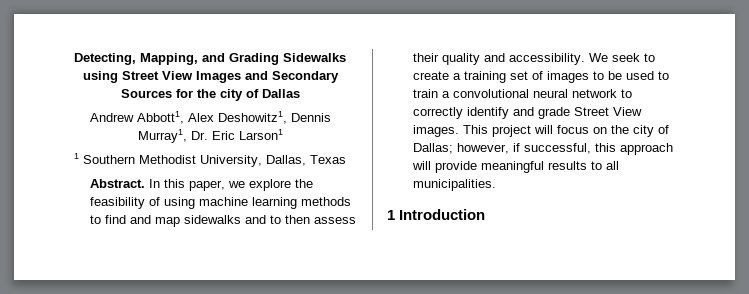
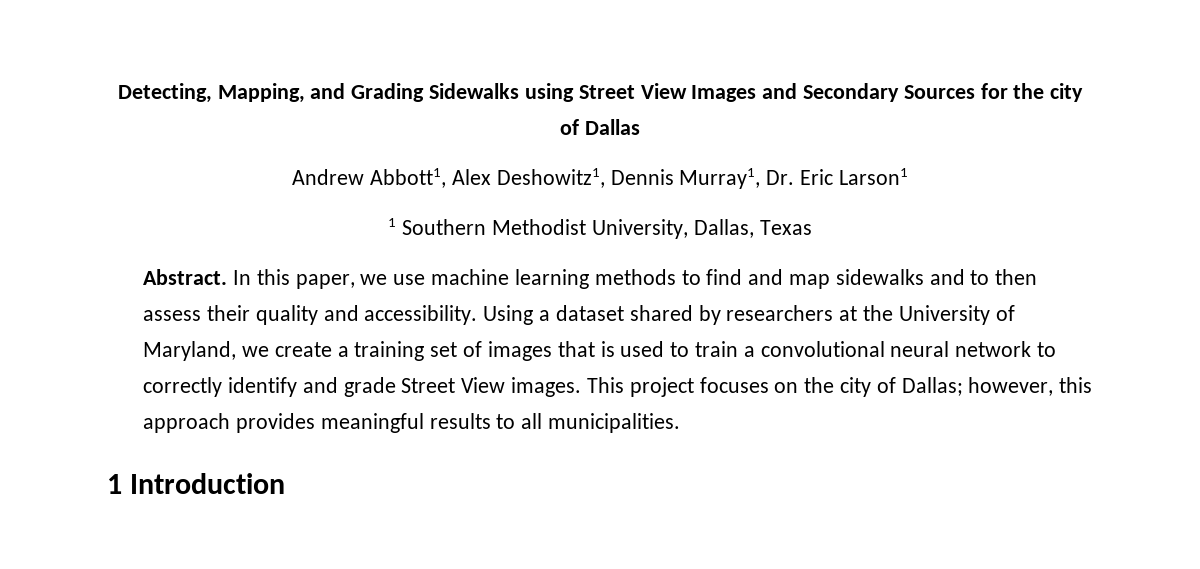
- In this paper, we explore the feasibility of using machine learning methods to find and map sidewalks and to then assess their quality and accessibility.
+ In this paper, we use machine learning methods to find and map sidewalks and to then assess their quality and accessibility.
- We seek to create a training set of images to be used to train a convolutional neural network to correctly identify and grade Street View images.
+ Using a dataset shared by researchers at the University of Maryland, we create a training set of images that is used to train a convolutional neural network to correctly identify and grade Street View images.
- This project will focus on the city of Dallas; however, if successful, this approach will provide meaningful results to all municipalities.
+ This project focuses on the city of Dallas; however, this approach provides meaningful results to all municipalities.

